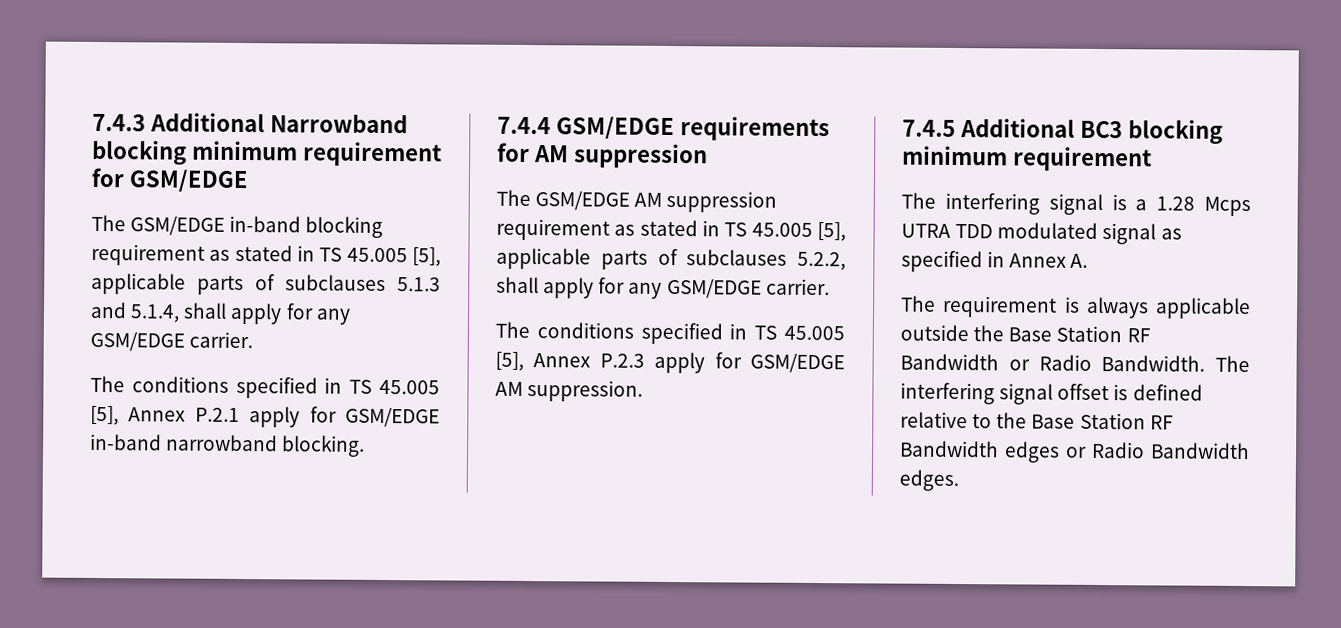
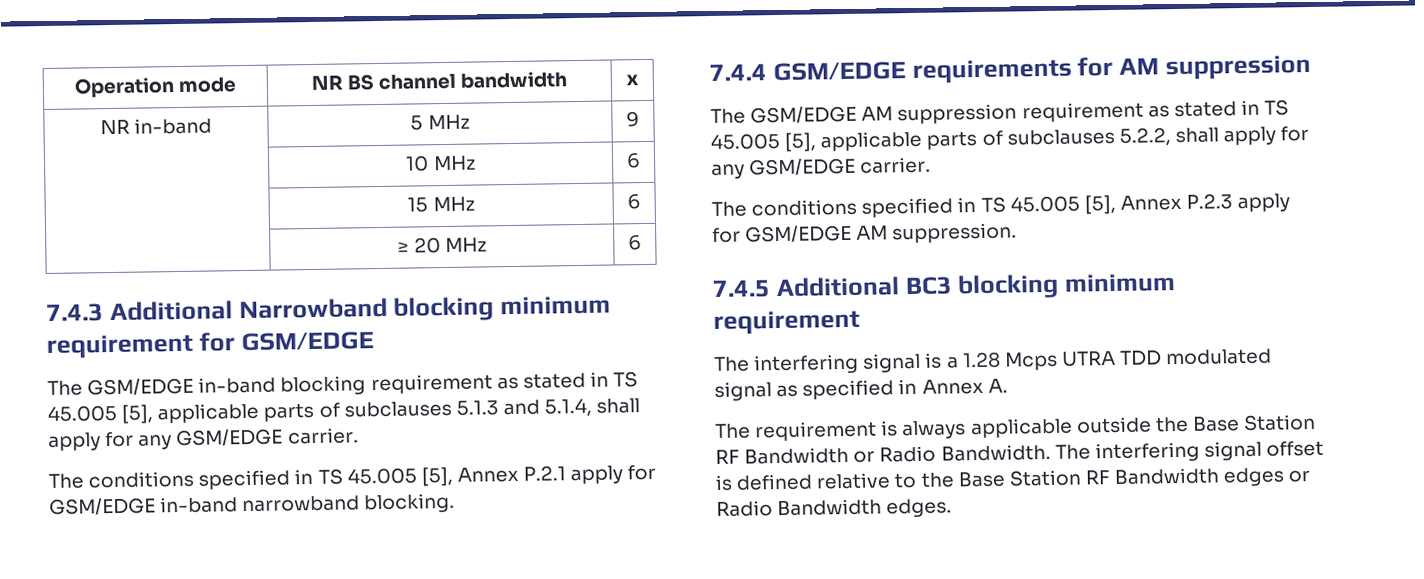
+ Operation mode | NR BS channel bandwidth | x
+ NR in-band | 5 MHz | 9
+ | 10 MHz | 6
+ | 15 MHz | 6
+ | ≥ 20 MHz | 6

